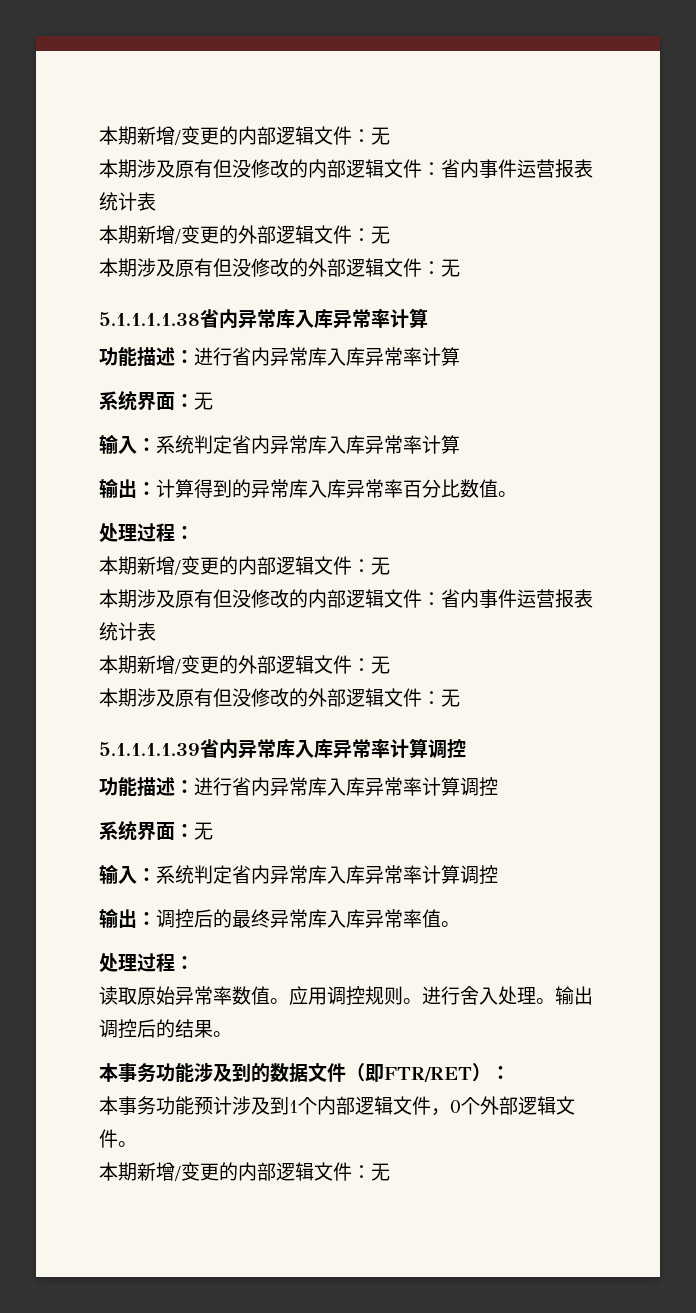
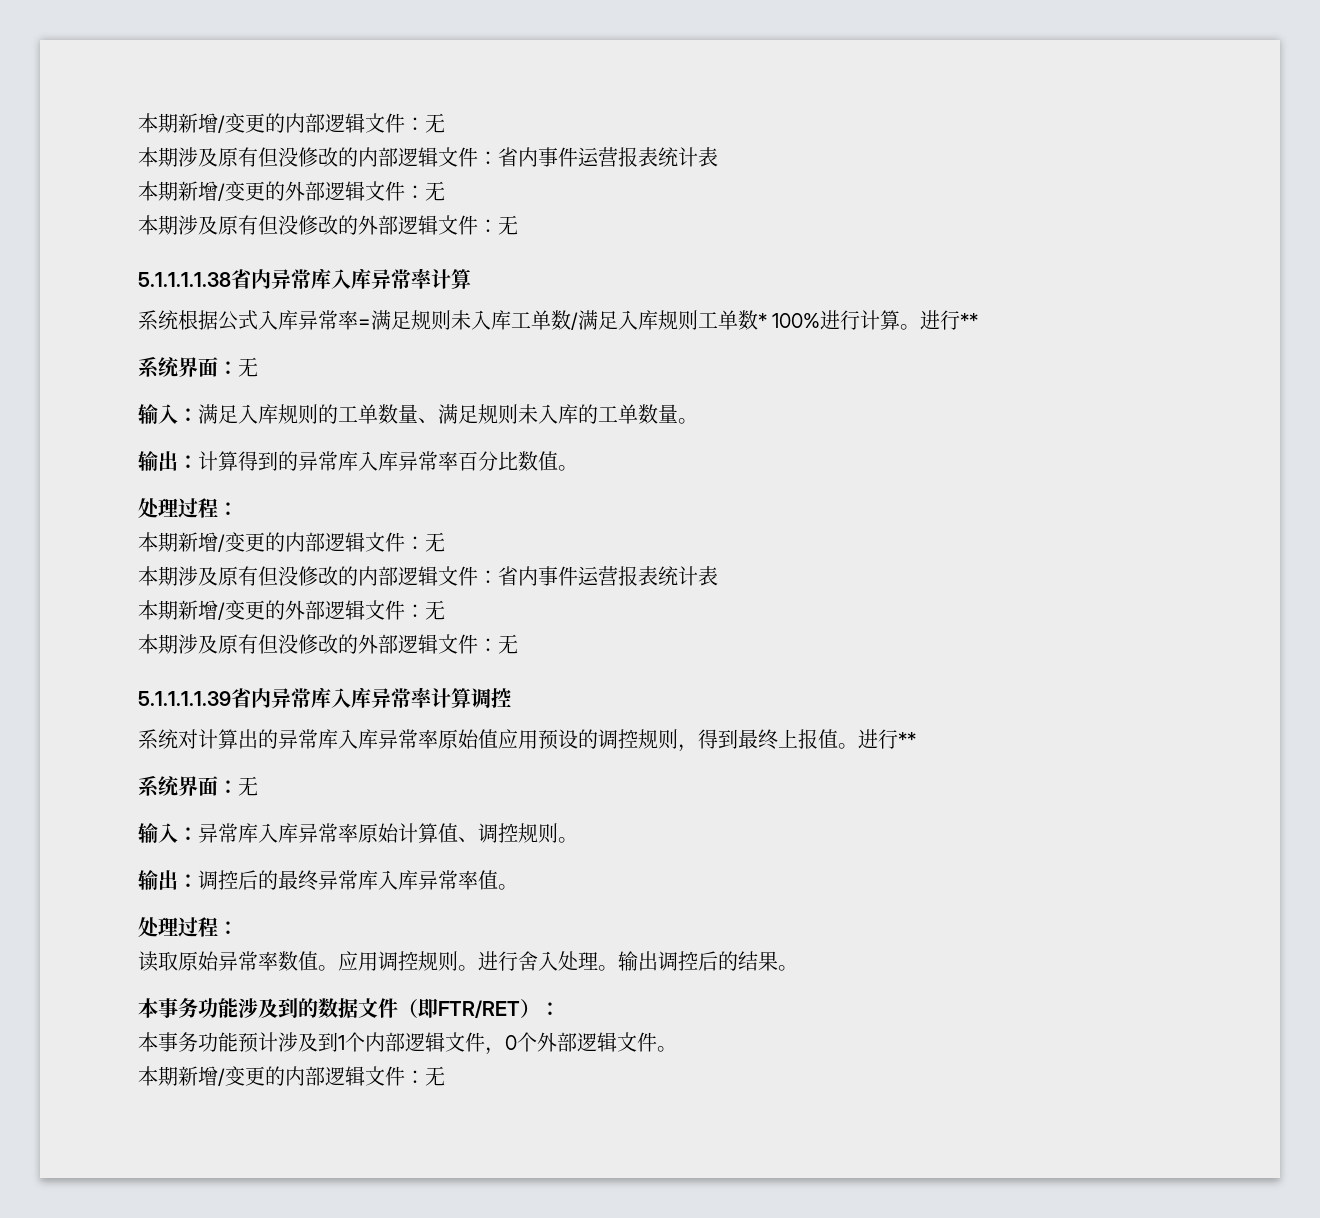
  5.1.1.1.1.38省内异常库入库异常率计算
- 功能描述：进行省内异常库入库异常率计算
+ 系统根据公式入库异常率=满足规则未入库工单数/满足入库规则工单数* 100%进行计算。进行**
  系统界面：无
- 输入：系统判定省内异常库入库异常率计算
+ 输入：满足入库规则的工单数量、满足规则未入库的工单数量。
- 功能描述：进行省内异常库入库异常率计算调控
+ 系统对计算出的异常库入库异常率原始值应用预设的调控规则，得到最终上报值。进行**
  系统界面：无
- 输入：系统判定省内异常库入库异常率计算调控
+ 输入：异常库入库异常率原始计算值、调控规则。

